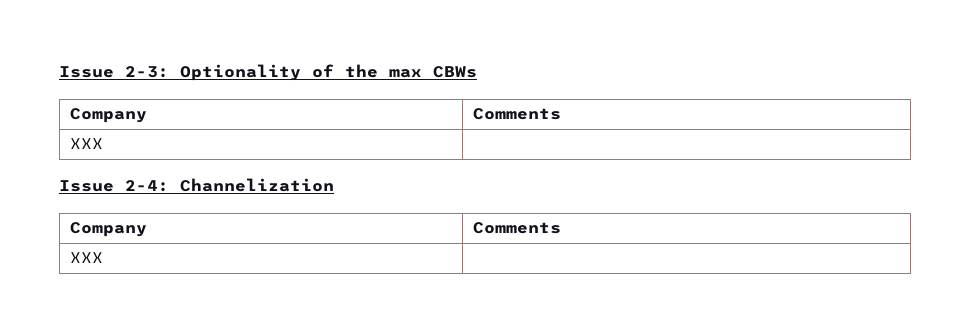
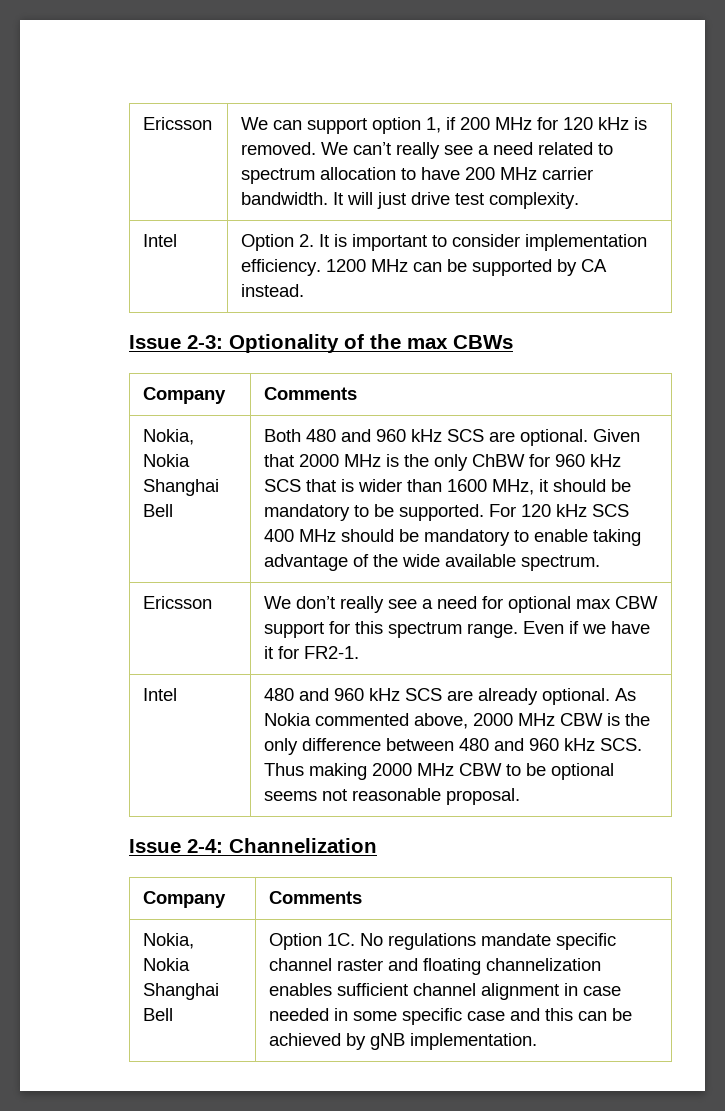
+ Ericsson | We can support option 1, if 200 MHz for 120 kHz is removed. We can’t really see a need related to spectrum allocation to have 200 MHz carrier bandwidth. It will just drive test complexity.
+ Intel | Option 2. It is important to consider implementation efficiency. 1200 MHz can be supported by CA instead.
  Issue 2-3: Optionality of the max CBWs
  Company | Comments
- XXX
+ Nokia, Nokia Shanghai Bell | Both 480 and 960 kHz SCS are optional. Given that 2000 MHz is the only ChBW for 960 kHz SCS that is wider than 1600 MHz, it should be mandatory to be supported. For 120 kHz SCS 400 MHz should be mandatory to enable taking advantage of the wide available spectrum.
+ Ericsson | We don’t really see a need for optional max CBW support for this spectrum range. Even if we have it for FR2-1.
+ Intel | 480 and 960 kHz SCS are already optional. As Nokia commented above, 2000 MHz CBW is the only difference between 480 and 960 kHz SCS. Thus making 2000 MHz CBW to be optional seems not reasonable proposal.
  Issue 2-4: Channelization
  Company | Comments
- XXX |
+ Nokia, Nokia Shanghai Bell | Option 1C. No regulations mandate specific channel raster and floating channelization enables sufficient channel alignment in case needed in some specific case and this can be achieved by gNB implementation.

